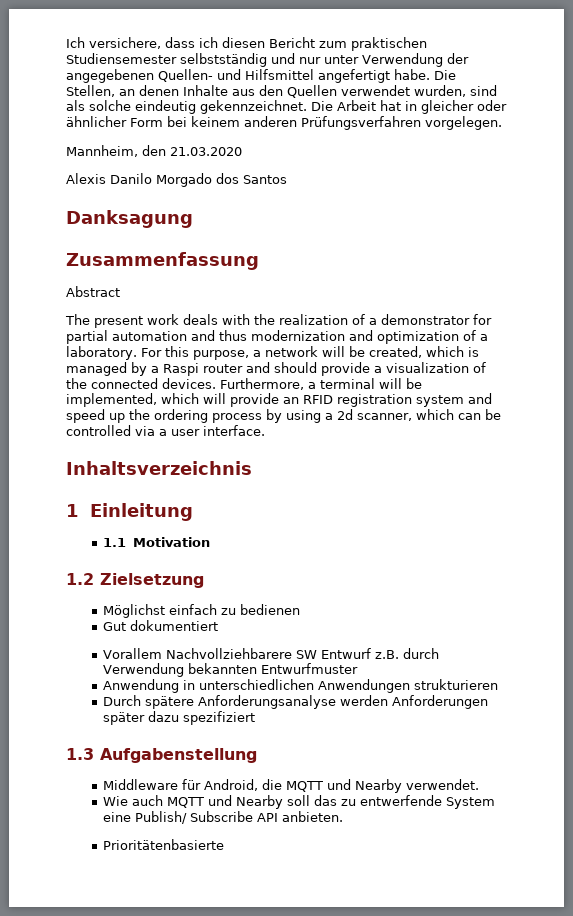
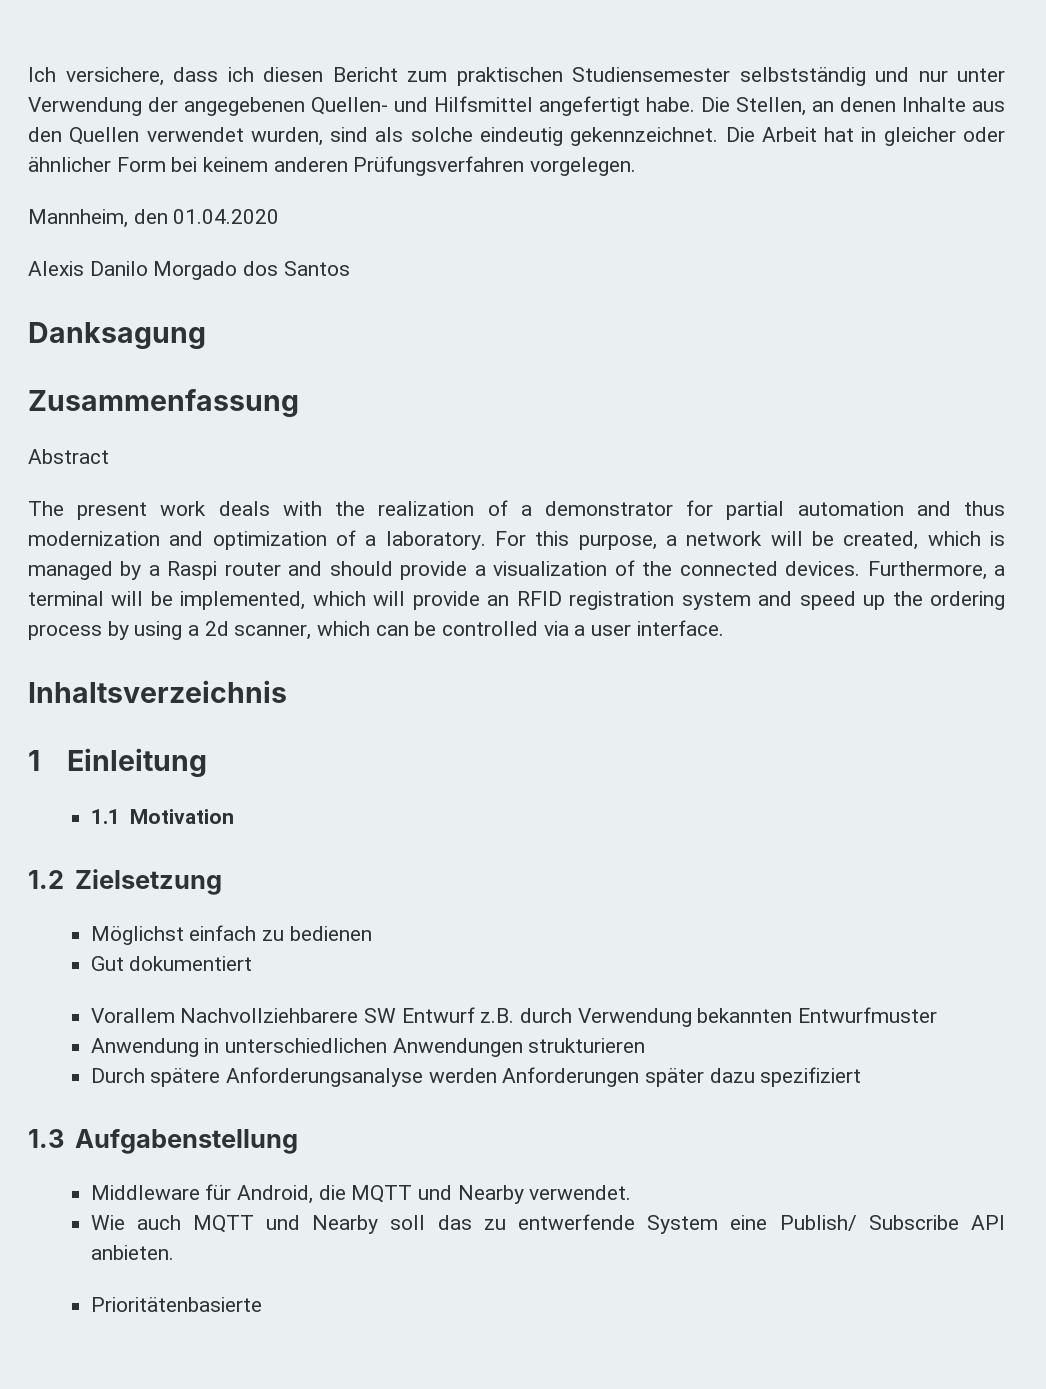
- Mannheim, den 21.03.2020
+ Mannheim, den 01.04.2020

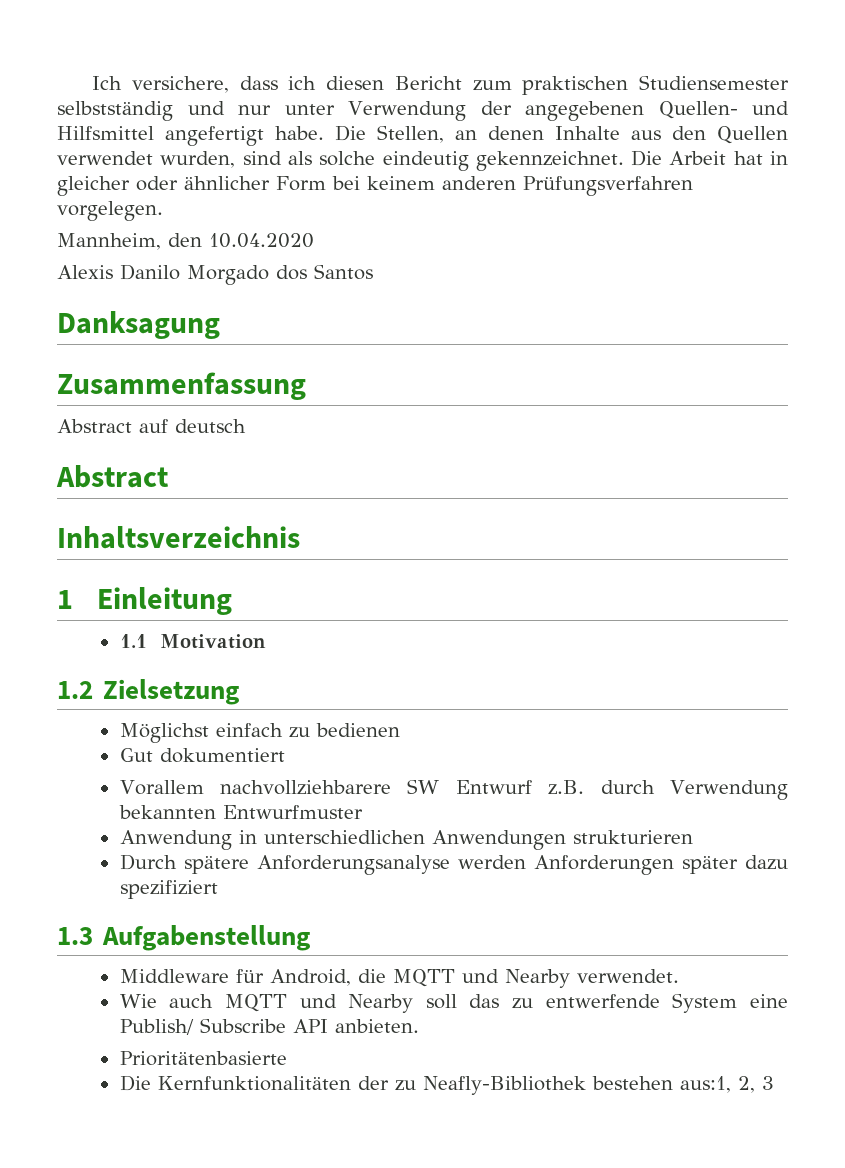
- Mannheim, den 01.04.2020
+ Mannheim, den 10.04.2020
+ Abstract auf deutsch
  Abstract
- The present work deals with the realization of a demonstrator for partial automation and thus modernization and optimization of a laboratory. For this purpose, a network will be created, which is managed by a Raspi router and should provide a visualization of the connected devices. Furthermore, a terminal will be implemented, which will provide an RFID registration system and speed up the ordering process by using a 2d scanner, which can be controlled via a user interface.
- Vorallem Nachvollziehbarere SW Entwurf z.B. durch Verwendung bekannten Entwurfmuster
+ Vorallem nachvollziehbarere SW Entwurf z.B. durch Verwendung bekannten Entwurfmuster
+ Die Kernfunktionalitäten der zu Neafly-Bibliothek bestehen aus:1, 2, 3

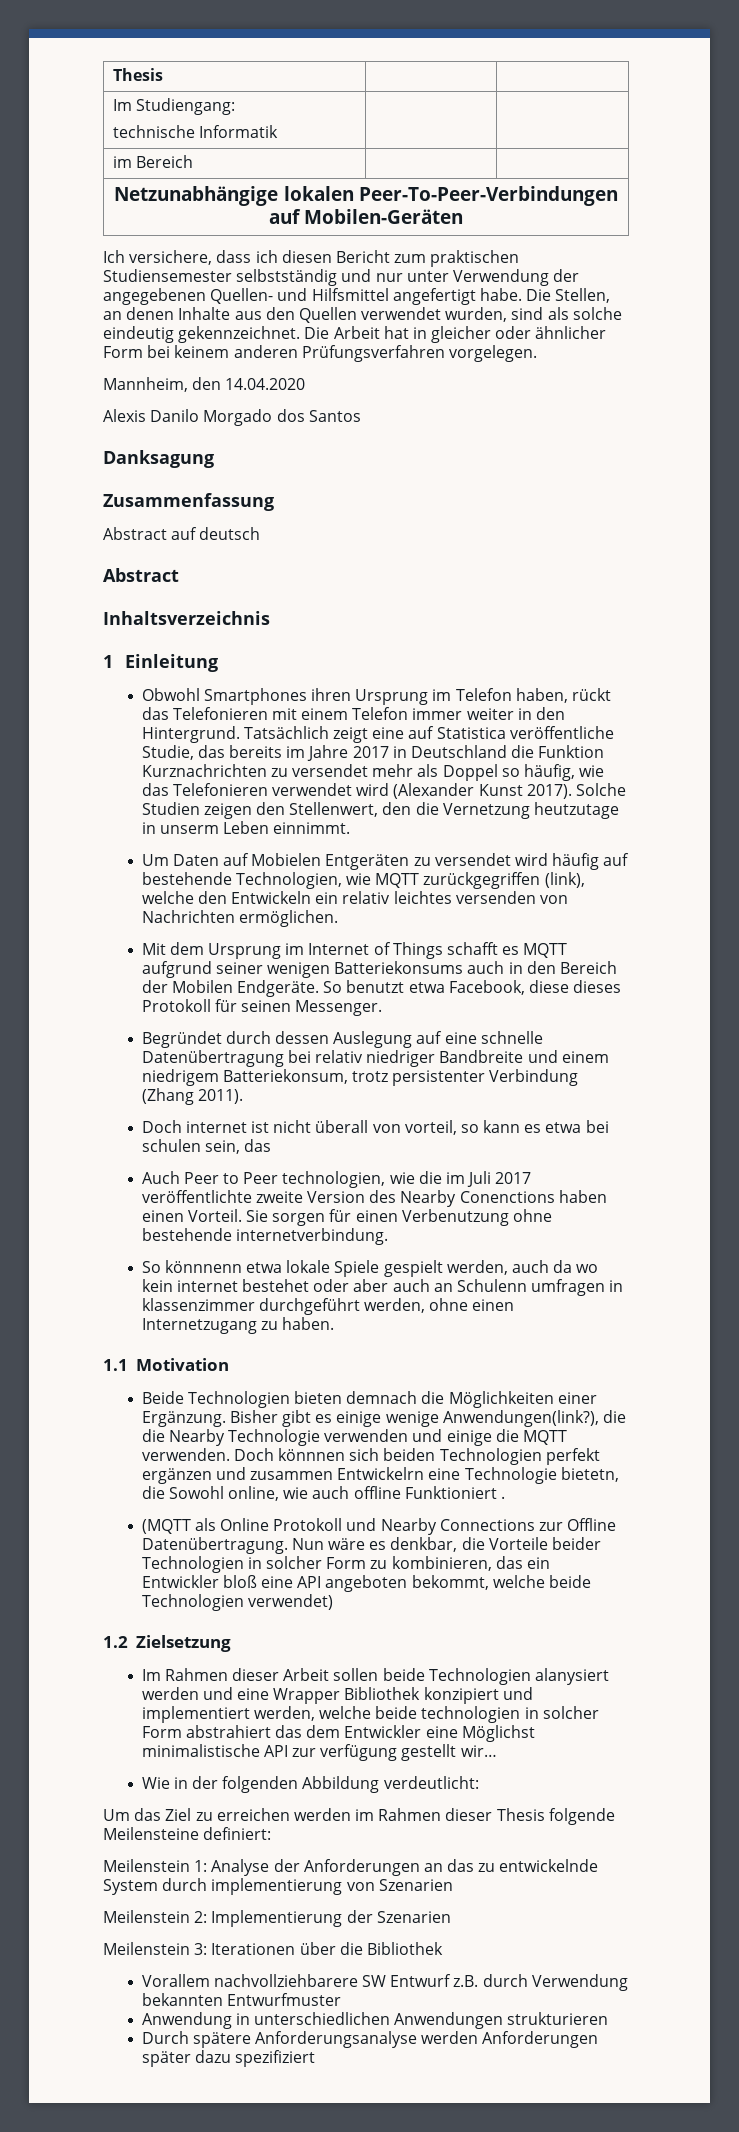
+ Thesis | |
+ Im Studiengang:
+ technische Informatik | |
+ im Bereich | |
+ Netzunabhängige lokalen Peer-To-Peer-Verbindungen auf Mobilen-Geräten
- Mannheim, den 10.04.2020
+ Mannheim, den 14.04.2020
+ Obwohl Smartphones ihren Ursprung im Telefon haben, rückt das Telefonieren mit einem Telefon immer weiter in den Hintergrund. Tatsächlich zeigt eine auf Statistica veröffentliche Studie, das bereits im Jahre 2017 in Deutschland die Funktion Kurznachrichten zu versendet mehr als Doppel so häufig, wie das Telefonieren verwendet wird (Alexander Kunst 2017). Solche Studien zeigen den Stellenwert, den die Vernetzung heutzutage in unserm Leben einnimmt.
+ Um Daten auf Mobielen Entgeräten zu versendet wird häufig auf bestehende Technologien, wie MQTT zurückgegriffen (link), welche den Entwickeln ein relativ leichtes versenden von Nachrichten ermöglichen.
+ Mit dem Ursprung im Internet of Things schafft es MQTT aufgrund seiner wenigen Batteriekonsums auch in den Bereich der Mobilen Endgeräte. So benutzt etwa Facebook, diese dieses Protokoll für seinen Messenger.
+ Begründet durch dessen Auslegung auf eine schnelle Datenübertragung bei relativ niedriger Bandbreite und einem niedrigem Batteriekonsum, trotz persistenter Verbindung (Zhang 2011).
+ Doch internet ist nicht überall von vorteil, so kann es etwa bei schulen sein, das
+ Auch Peer to Peer technologien, wie die im Juli 2017 veröffentlichte zweite Version des Nearby Conenctions haben einen Vorteil. Sie sorgen für einen Verbenutzung ohne bestehende internetverbindung.
+ So könnnenn etwa lokale Spiele gespielt werden, auch da wo kein internet bestehet oder aber auch an Schulenn umfragen in klassenzimmer durchgeführt werden, ohne einen Internetzugang zu haben.
  1.1 Motivation
+ Beide Technologien bieten demnach die Möglichkeiten einer Ergänzung. Bisher gibt es einige wenige Anwendungen(link?), die die Nearby Technologie verwenden und einige die MQTT verwenden. Doch könnnen sich beiden Technologien perfekt ergänzen und zusammen Entwickelrn eine Technologie bietetn, die Sowohl online, wie auch offline Funktioniert .
+ (MQTT als Online Protokoll und Nearby Connections zur Offline Datenübertragung. Nun wäre es denkbar, die Vorteile beider Technologien in solcher Form zu kombinieren, das ein Entwickler bloß eine API angeboten bekommt, welche beide Technologien verwendet)
  1.2 Zielsetzung
- Möglichst einfach zu bedienen
- Gut dokumentiert
+ Im Rahmen dieser Arbeit sollen beide Technologien alanysiert werden und eine Wrapper Bibliothek konzipiert und implementiert werden, welche beide technologien in solcher Form abstrahiert das dem Entwickler eine Möglichst minimalistische API zur verfügung gestellt wir…
+ Wie in der folgenden Abbildung verdeutlicht:
+ Um das Ziel zu erreichen werden im Rahmen dieser Thesis folgende Meilensteine definiert:
+ Meilenstein 1: Analyse der Anforderungen an das zu entwickelnde System durch implementierung von Szenarien
+ Meilenstein 2: Implementierung der Szenarien
+ Meilenstein 3: Iterationen über die Bibliothek
- 1.3 Aufgabenstellung
- Middleware für Android, die MQTT und Nearby verwendet.
- Wie auch MQTT und Nearby soll das zu entwerfende System eine Publish/ Subscribe API anbieten.
- Prioritätenbasierte
- Die Kernfunktionalitäten der zu Neafly-Bibliothek bestehen aus:1, 2, 3

